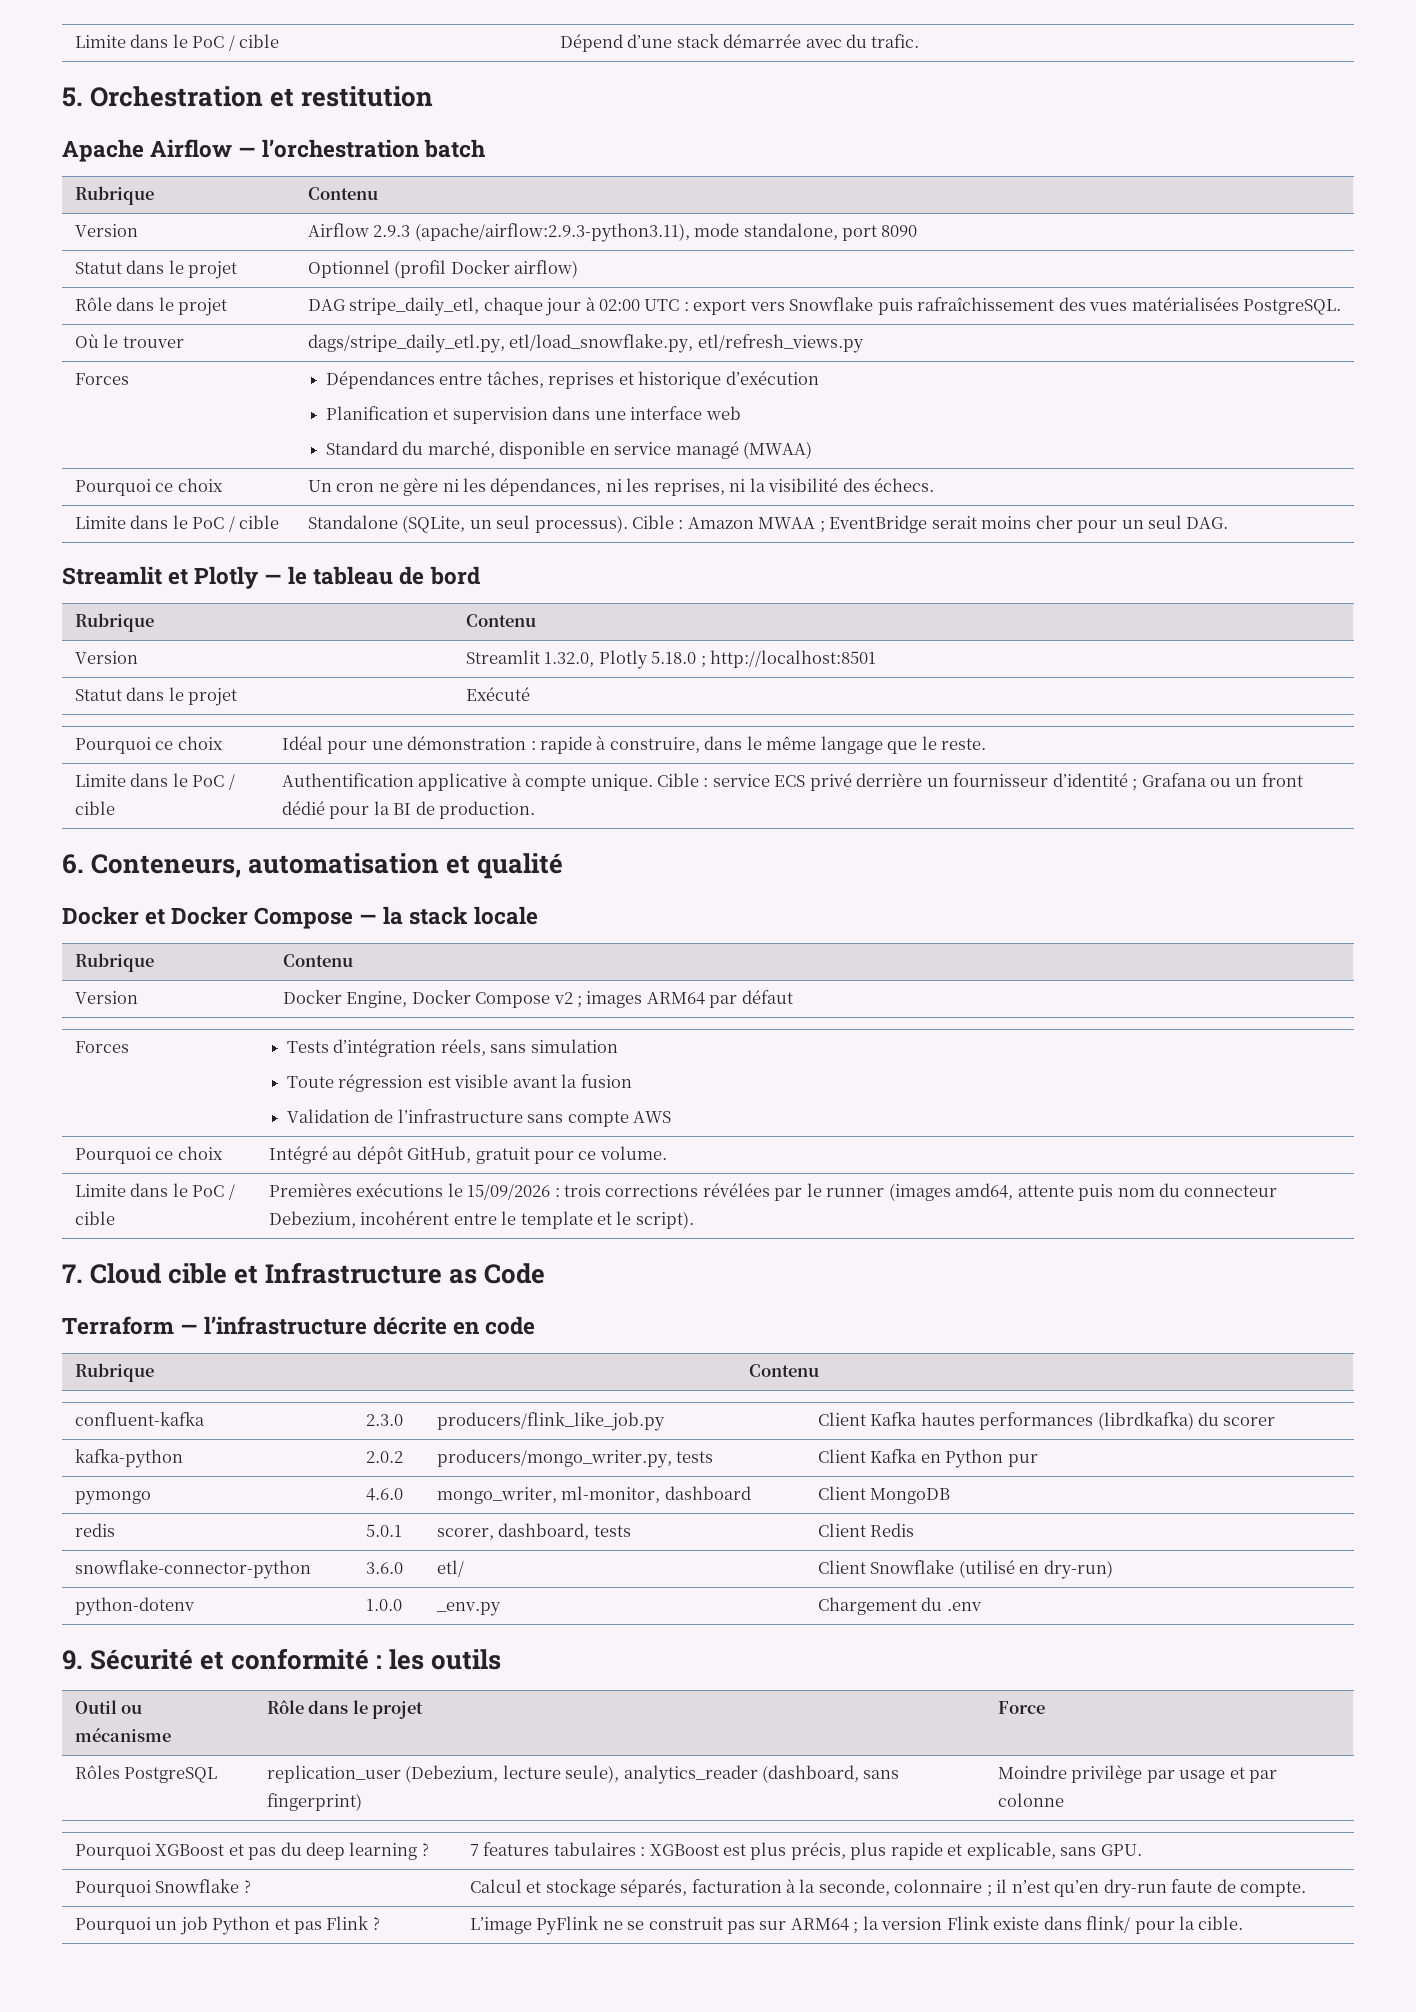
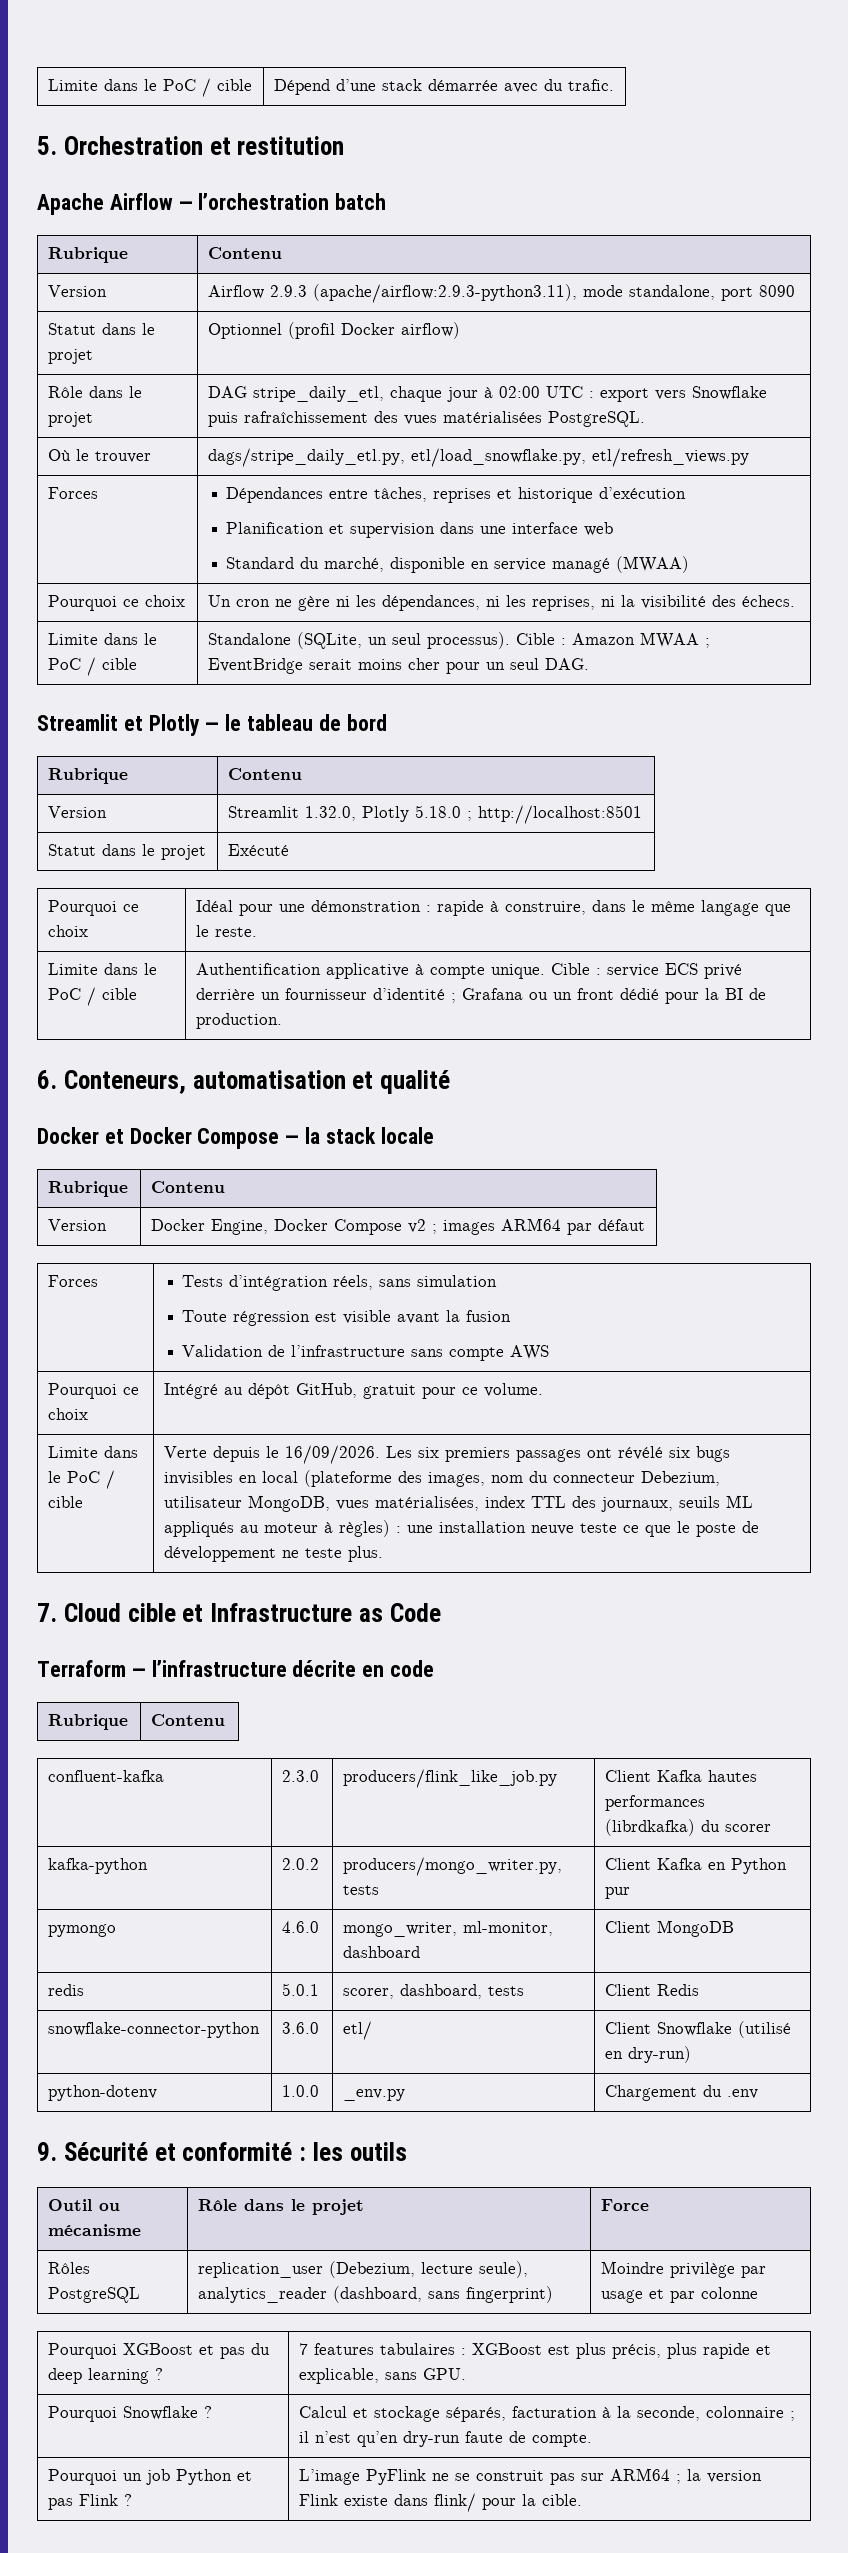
- Premières exécutions le 15/09/2026 : trois corrections révélées par le runner (images amd64, attente puis nom du connecteur Debezium, incohérent entre le template et le script).
+ Verte depuis le 16/09/2026. Les six premiers passages ont révélé six bugs invisibles en local (plateforme des images, nom du connecteur Debezium, utilisateur MongoDB, vues matérialisées, index TTL des journaux, seuils ML appliqués au moteur à règles) : une installation neuve teste ce que le poste de développement ne teste plus.

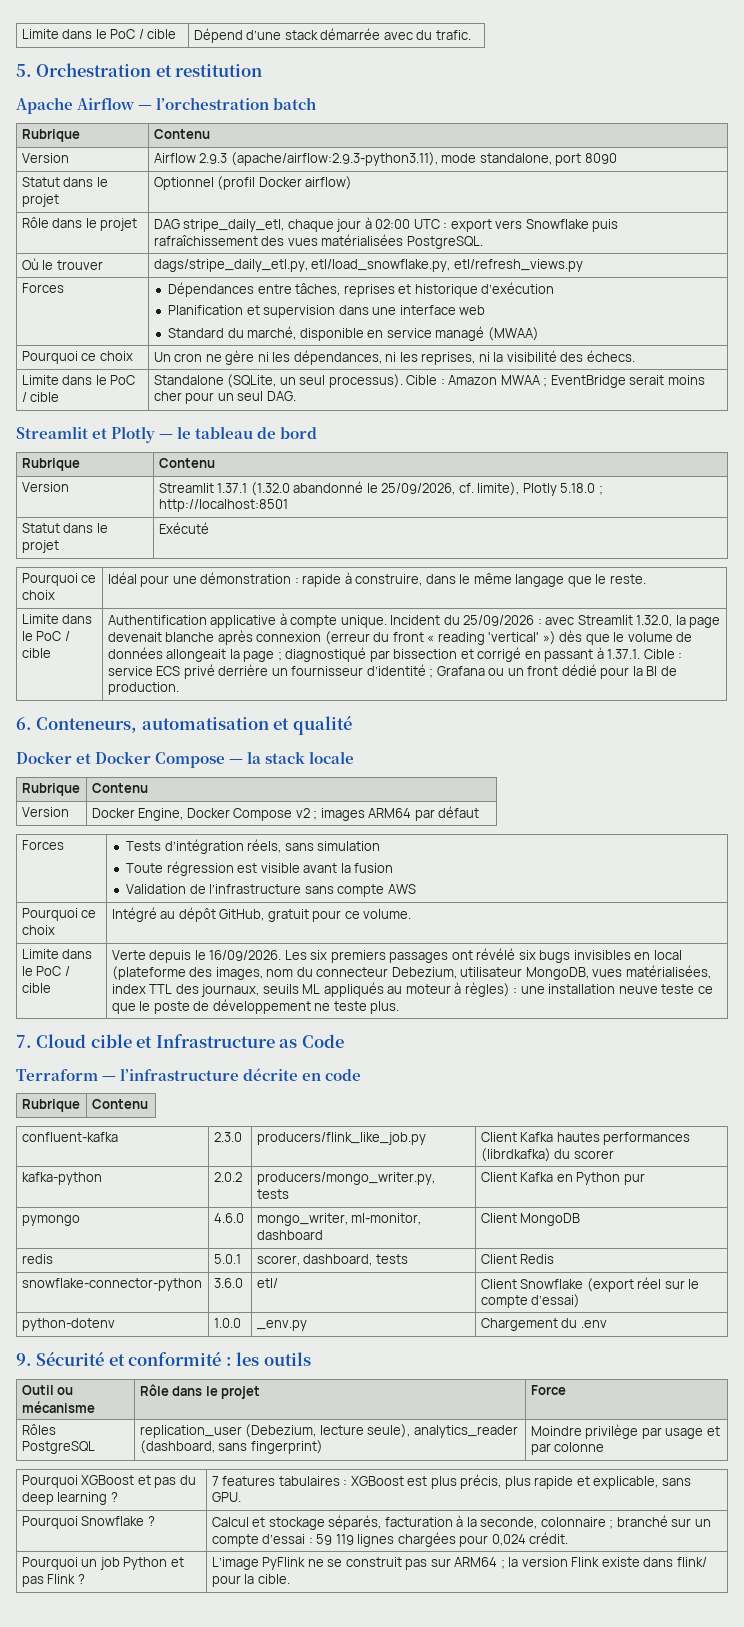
- Version | Streamlit 1.32.0, Plotly 5.18.0 ; http://localhost:8501
+ Version | Streamlit 1.37.1 (1.32.0 abandonné le 25/09/2026, cf. limite), Plotly 5.18.0 ; http://localhost:8501
- Cible : service ECS privé derrière un fournisseur d’identité ; Grafana ou un front dédié pour la BI de production.
+ Incident du 25/09/2026 : avec Streamlit 1.32.0, la page devenait blanche après connexion (erreur du front « reading 'vertical' ») dès que le volume de données allongeait la page ; diagnostiqué par bissection et corrigé en passant à 1.37.1. Cible : service ECS privé derrière un fournisseur d’identité ; Grafana ou un front dédié pour la BI de production.
- snowflake-connector-python | 3.6.0 | etl/ | Client Snowflake (utilisé en dry-run)
+ snowflake-connector-python | 3.6.0 | etl/ | Client Snowflake (export réel sur le compte d’essai)
- Pourquoi Snowflake ? | Calcul et stockage séparés, facturation à la seconde, colonnaire ; il n’est qu’en dry-run faute de compte.
+ Pourquoi Snowflake ? | Calcul et stockage séparés, facturation à la seconde, colonnaire ; branché sur un compte d’essai : 59 119 lignes chargées pour 0,024 crédit.

